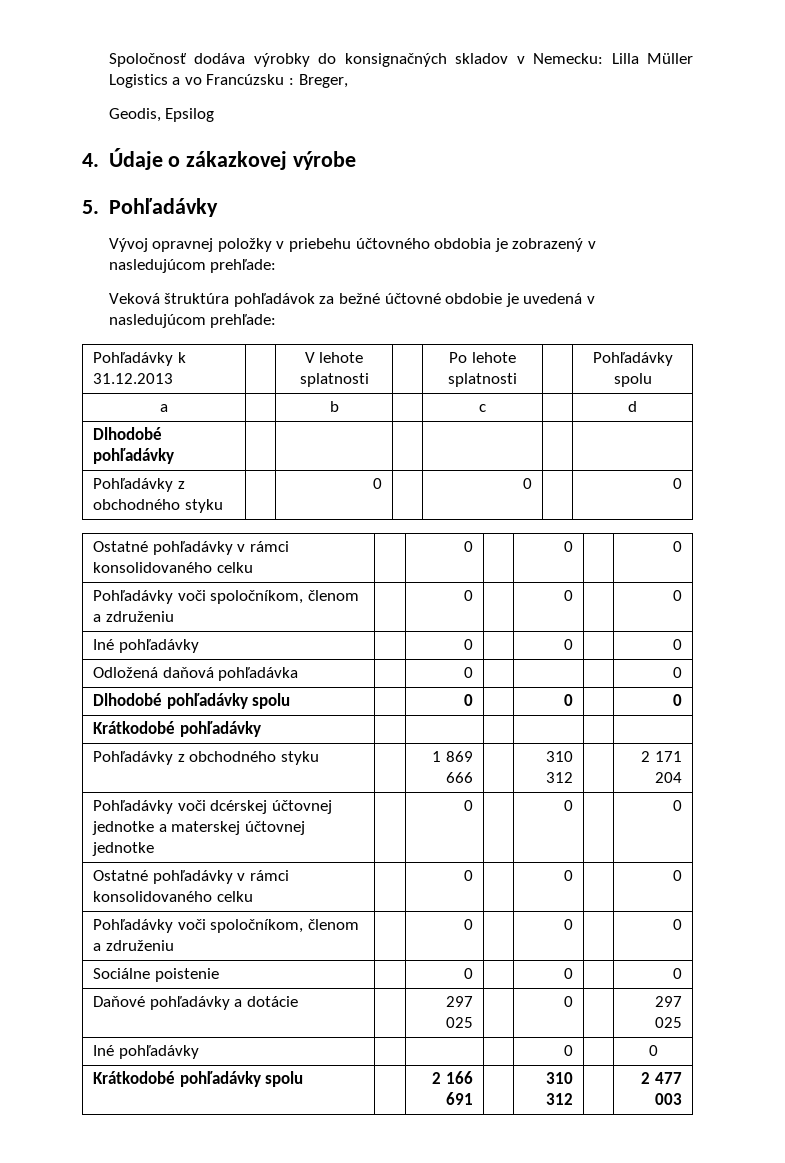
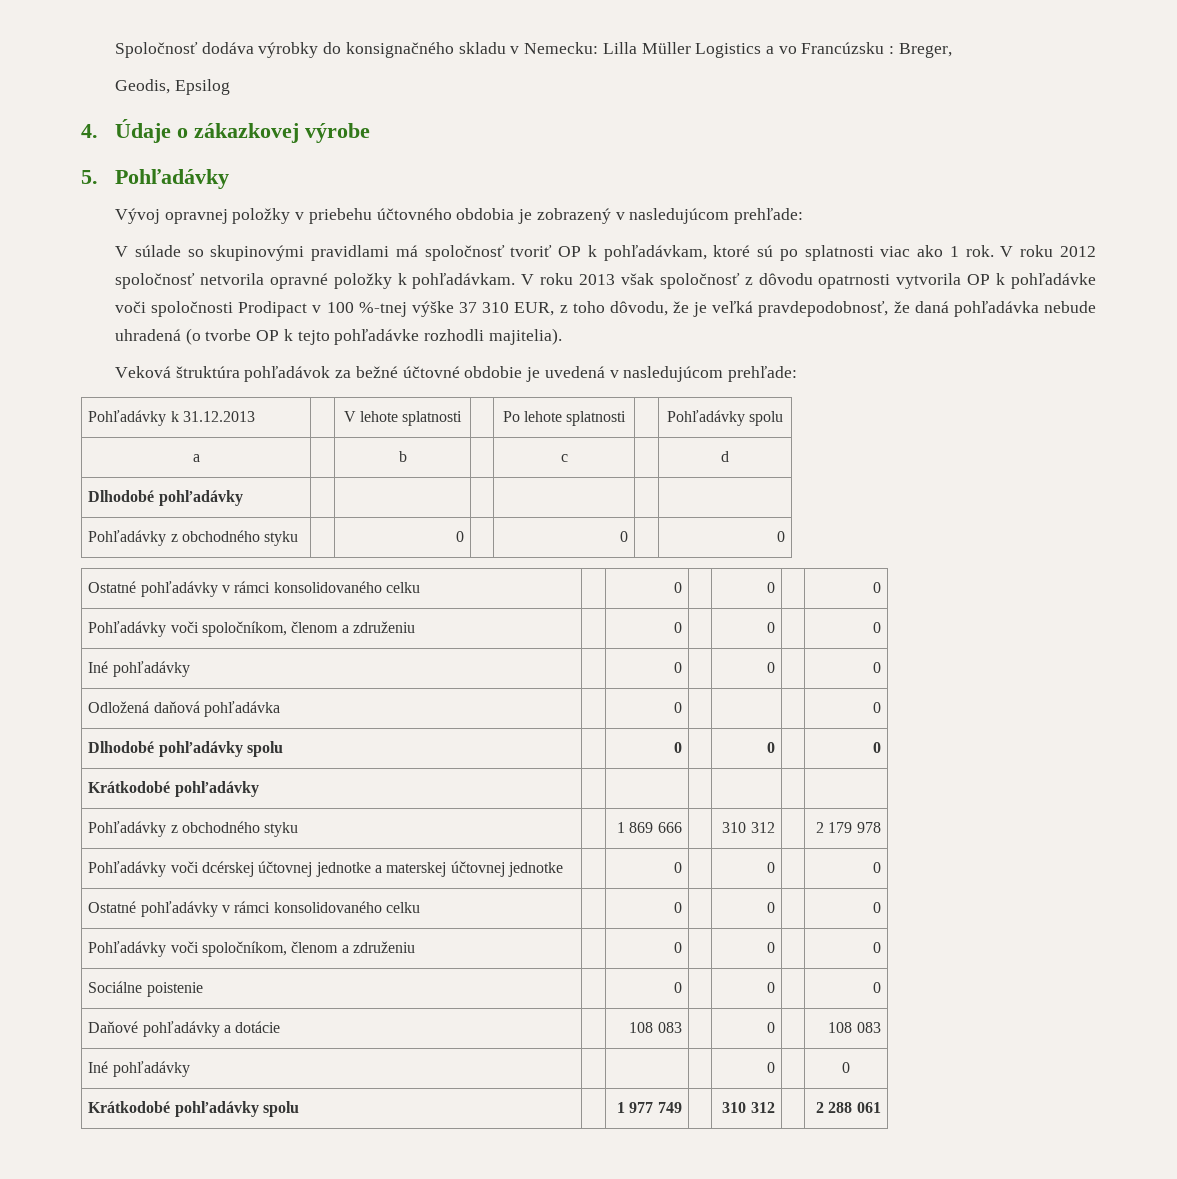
- Spoločnosť dodáva výrobky do konsignačných skladov v Nemecku: Lilla Müller Logistics a vo Francúzsku : Breger,
+ Spoločnosť dodáva výrobky do konsignačného skladu v Nemecku: Lilla Müller Logistics a vo Francúzsku : Breger,
+ V súlade so skupinovými pravidlami má spoločnosť tvoriť OP k pohľadávkam, ktoré sú po splatnosti viac ako 1 rok. V roku 2012 spoločnosť netvorila opravné položky k pohľadávkam. V roku 2013 však spoločnosť z dôvodu opatrnosti vytvorila OP k pohľadávke voči spoločnosti Prodipact v 100 %-tnej výške 37 310 EUR, z toho dôvodu, že je veľká pravdepodobnosť, že daná pohľadávka nebude uhradená (o tvorbe OP k tejto pohľadávke rozhodli majitelia).
- Pohľadávky z obchodného styku | | 1 869 666 | | 310 312 | | 2 171 204
+ Pohľadávky z obchodného styku | | 1 869 666 | | 310 312 | | 2 179 978
- Daňové pohľadávky a dotácie | | 297 025 | | 0 | | 297 025
+ Daňové pohľadávky a dotácie | | 108 083 | | 0 | | 108 083
- Krátkodobé pohľadávky spolu | | 2 166 691 | | 310 312 | | 2 477 003
+ Krátkodobé pohľadávky spolu | | 1 977 749 | | 310 312 | | 2 288 061

